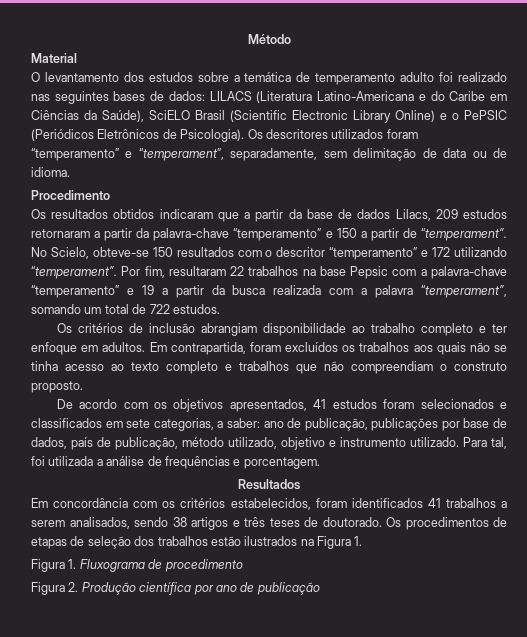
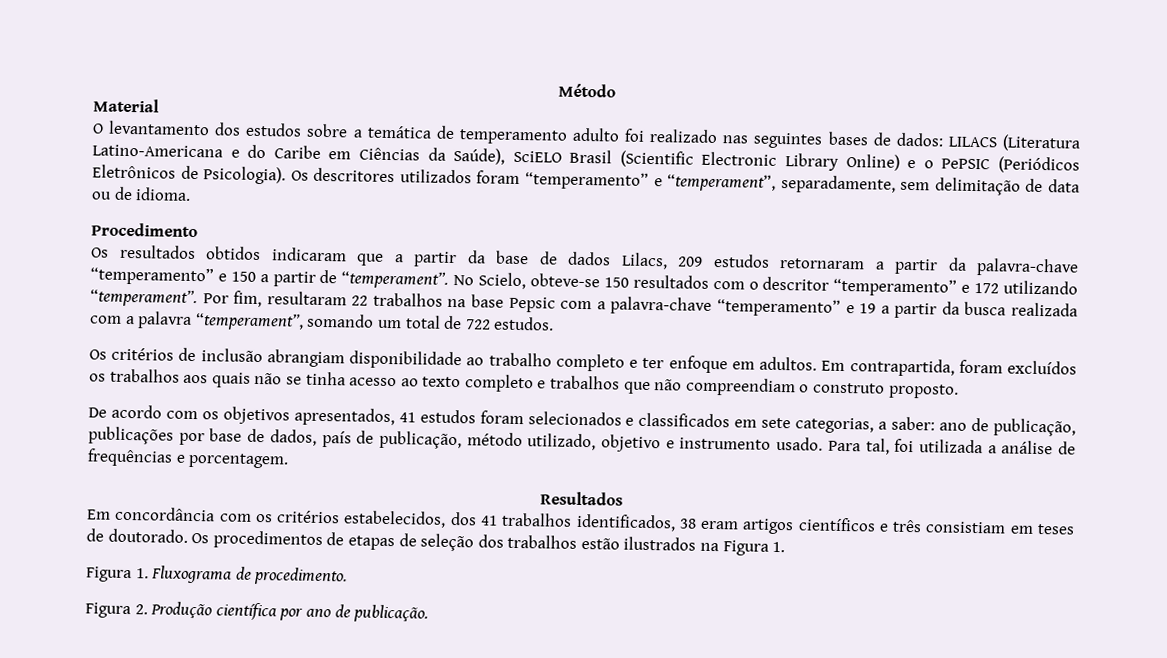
- De acordo com os objetivos apresentados, 41 estudos foram selecionados e classificados em sete categorias, a saber: ano de publicação, publicações por base de dados, país de publicação, método utilizado, objetivo e instrumento utilizado.
+ De acordo com os objetivos apresentados, 41 estudos foram selecionados e classificados em sete categorias, a saber: ano de publicação, publicações por base de dados, país de publicação, método utilizado, objetivo e instrumento usado.
- Em concordância com os critérios estabelecidos, foram identificados 41 trabalhos a serem analisados, sendo 38 artigos e três teses de doutorado.
+ Em concordância com os critérios estabelecidos, dos 41 trabalhos identificados, 38 eram artigos científicos e três consistiam em teses de doutorado.
- Figura 1. Fluxograma de procedimento
+ Figura 1. Fluxograma de procedimento.
- Figura 2. Produção científica por ano de publicação
+ Figura 2. Produção científica por ano de publicação.

